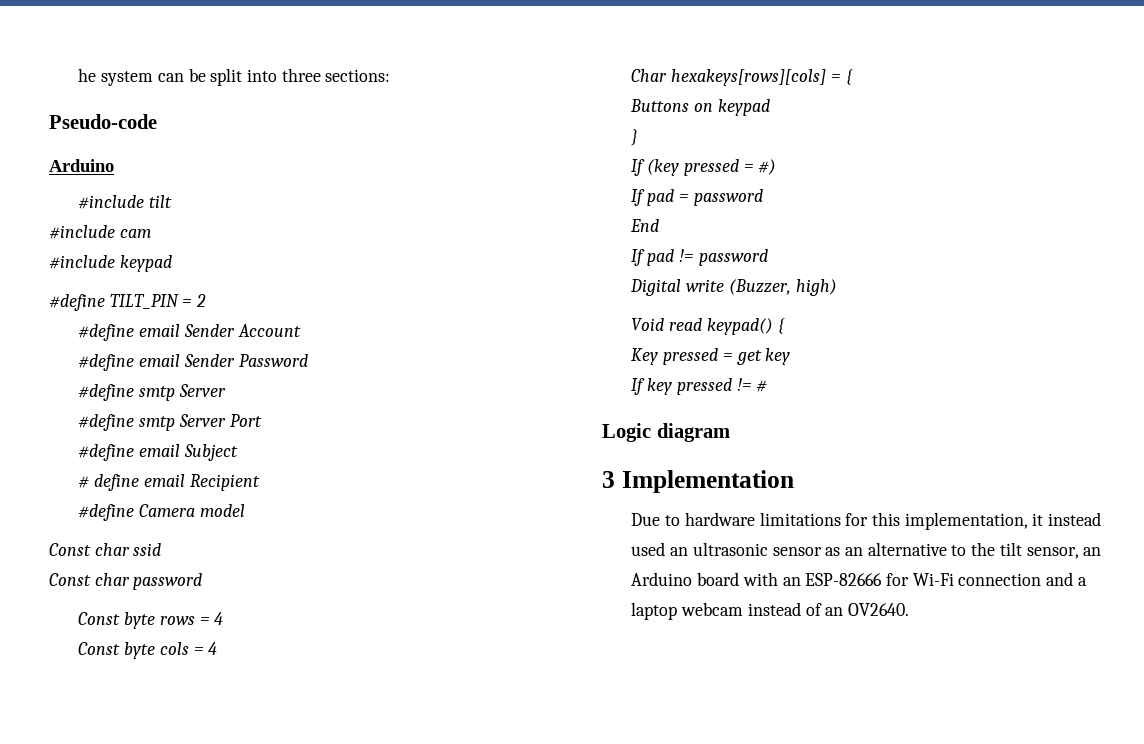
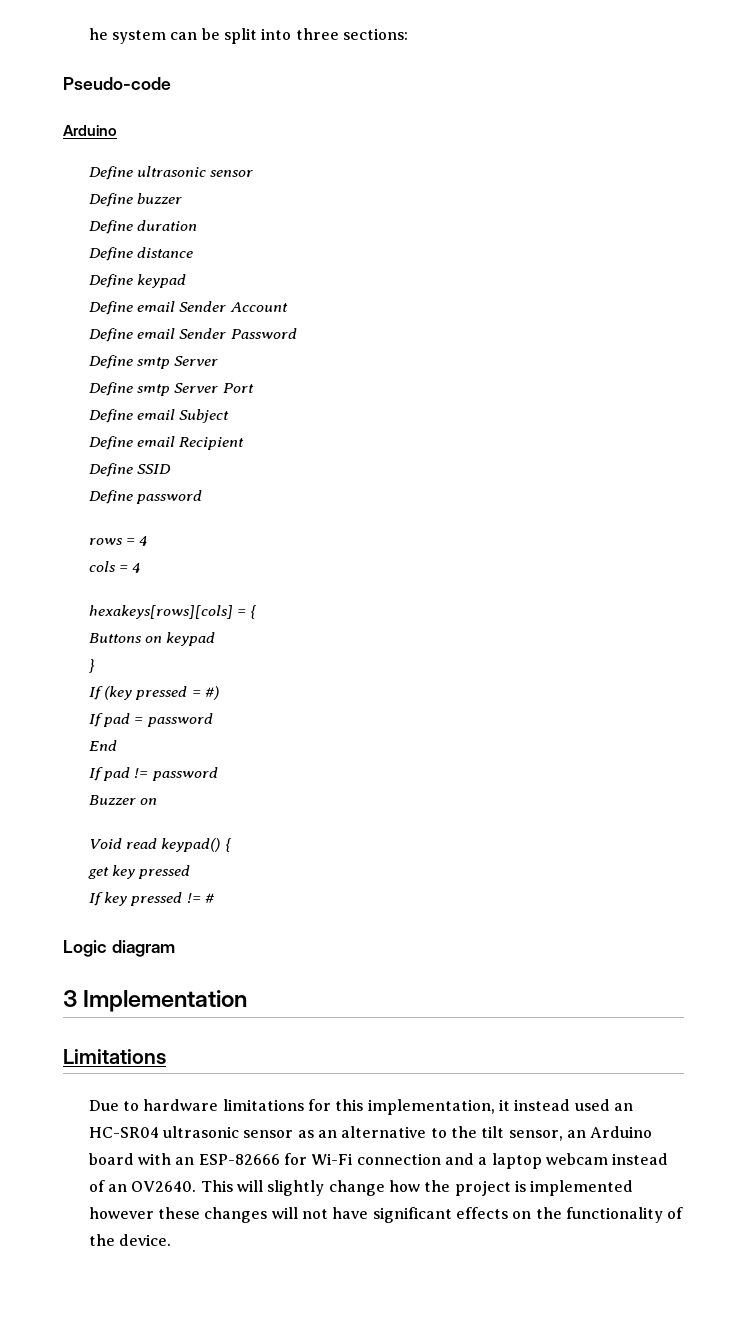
- #include tilt
- #include cam
- #include keypad
- #define TILT_PIN = 2
- #define email Sender Account
+ Define ultrasonic sensor
+ Define buzzer
+ Define duration
+ Define distance
+ Define keypad
+ Define email Sender Account
- #define email Sender Password
- #define smtp Server
+ Define email Sender Password
+ Define smtp Server
- #define smtp Server Port
+ Define smtp Server Port
- #define email Subject
+ Define email Subject
- # define email Recipient
+ Define email Recipient
- #define Camera model
- Const char ssid
- Const char password
- Const byte rows = 4
+ Define SSID
+ Define password
+ rows = 4
- Const byte cols = 4
+ cols = 4
- Char hexakeys[rows][cols] = {
+ hexakeys[rows][cols] = {
- Digital write (Buzzer, high)
+ Buzzer on
- Key pressed = get key
+ get key pressed
+ Limitations
- Due to hardware limitations for this implementation, it instead used an ultrasonic sensor as an alternative to the tilt sensor, an Arduino board with an ESP-82666 for Wi-Fi connection and a laptop webcam instead of an OV2640.
+ Due to hardware limitations for this implementation, it instead used an HC-SR04 ultrasonic sensor as an alternative to the tilt sensor, an Arduino board with an ESP-82666 for Wi-Fi connection and a laptop webcam instead of an OV2640.
+ This will slightly change how the project is implemented however these changes will not have significant effects on the functionality of the device.

